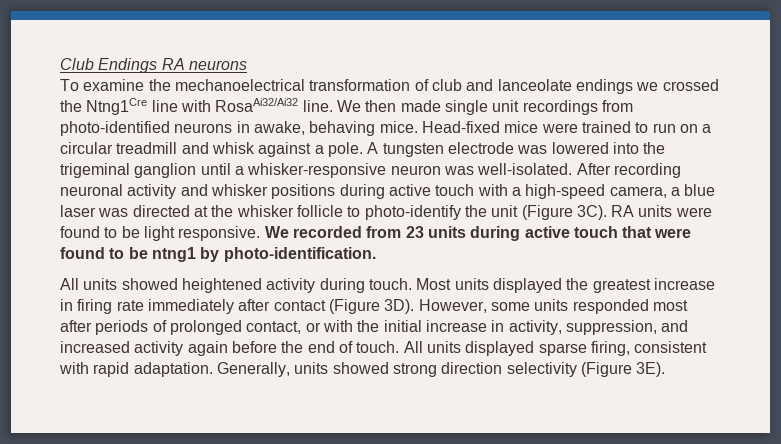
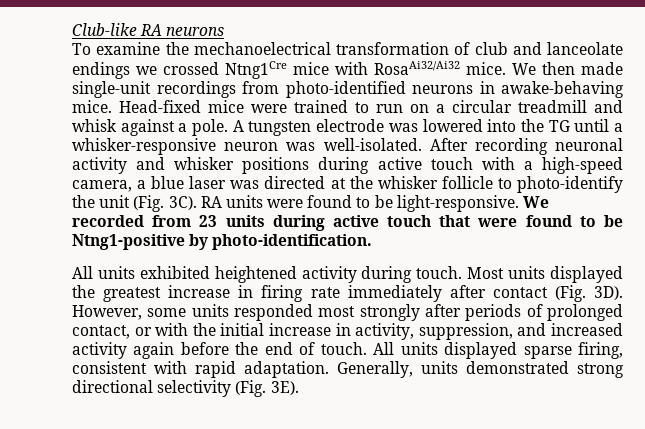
- Club Endings RA neurons
+ Club-like RA neurons
- To examine the mechanoelectrical transformation of club and lanceolate endings we crossed the Ntng1Cre line with RosaAi32/Ai32 line.
+ To examine the mechanoelectrical transformation of club and lanceolate endings we crossed Ntng1Cre mice with RosaAi32/Ai32 mice.
- We then made single unit recordings from photo-identified neurons in awake, behaving mice.
+ We then made single-unit recordings from photo-identified neurons in awake-behaving mice.
- A tungsten electrode was lowered into the trigeminal ganglion until a whisker-responsive neuron was well-isolated.
+ A tungsten electrode was lowered into the TG until a whisker-responsive neuron was well-isolated.
- After recording neuronal activity and whisker positions during active touch with a high-speed camera, a blue laser was directed at the whisker follicle to photo-identify the unit (Figure 3C).
+ After recording neuronal activity and whisker positions during active touch with a high-speed camera, a blue laser was directed at the whisker follicle to photo-identify the unit (Fig. 3C).
- RA units were found to be light responsive.
+ RA units were found to be light-responsive.
- We recorded from 23 units during active touch that were found to be ntng1 by photo-identification.
+ We recorded from 23 units during active touch that were found to be Ntng1-positive by photo-identification.
- All units showed heightened activity during touch.
+ All units exhibited heightened activity during touch.
- Most units displayed the greatest increase in firing rate immediately after contact (Figure 3D).
+ Most units displayed the greatest increase in firing rate immediately after contact (Fig. 3D).
- However, some units responded most after periods of prolonged contact, or with the initial increase in activity, suppression, and increased activity again before the end of touch.
+ However, some units responded most strongly after periods of prolonged contact, or with the initial increase in activity, suppression, and increased activity again before the end of touch.
- Generally, units showed strong direction selectivity (Figure 3E).
+ Generally, units demonstrated strong directional selectivity (Fig. 3E).

